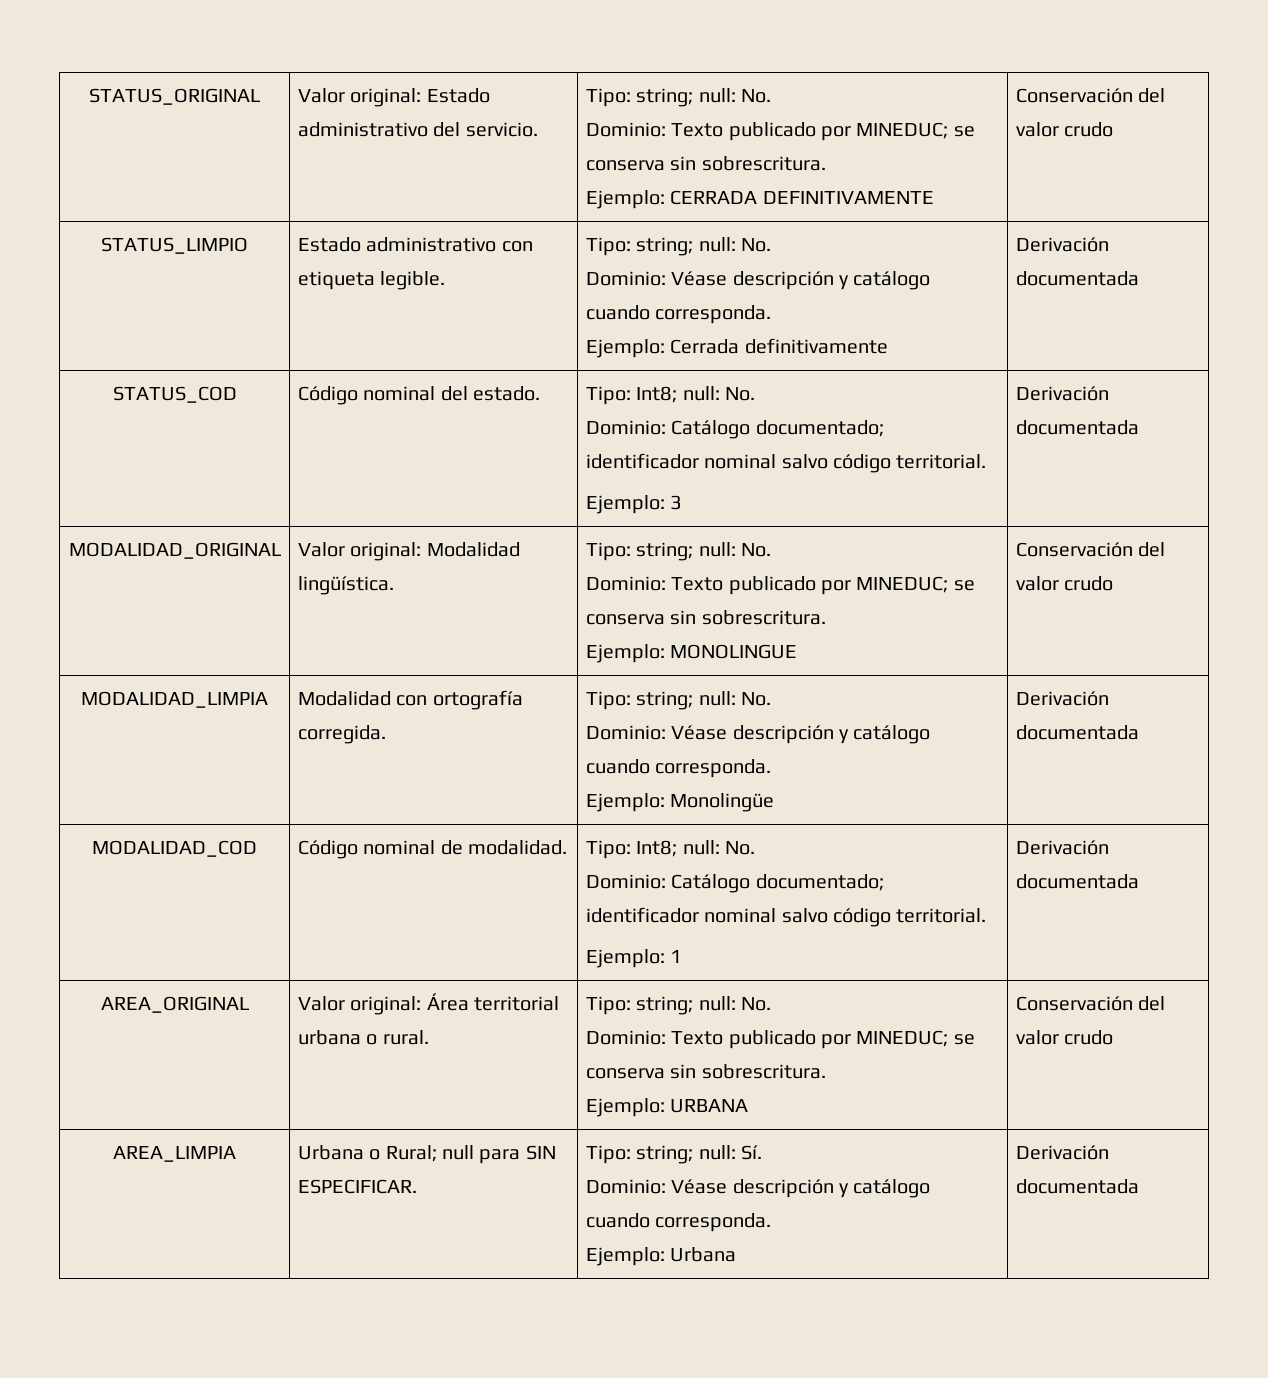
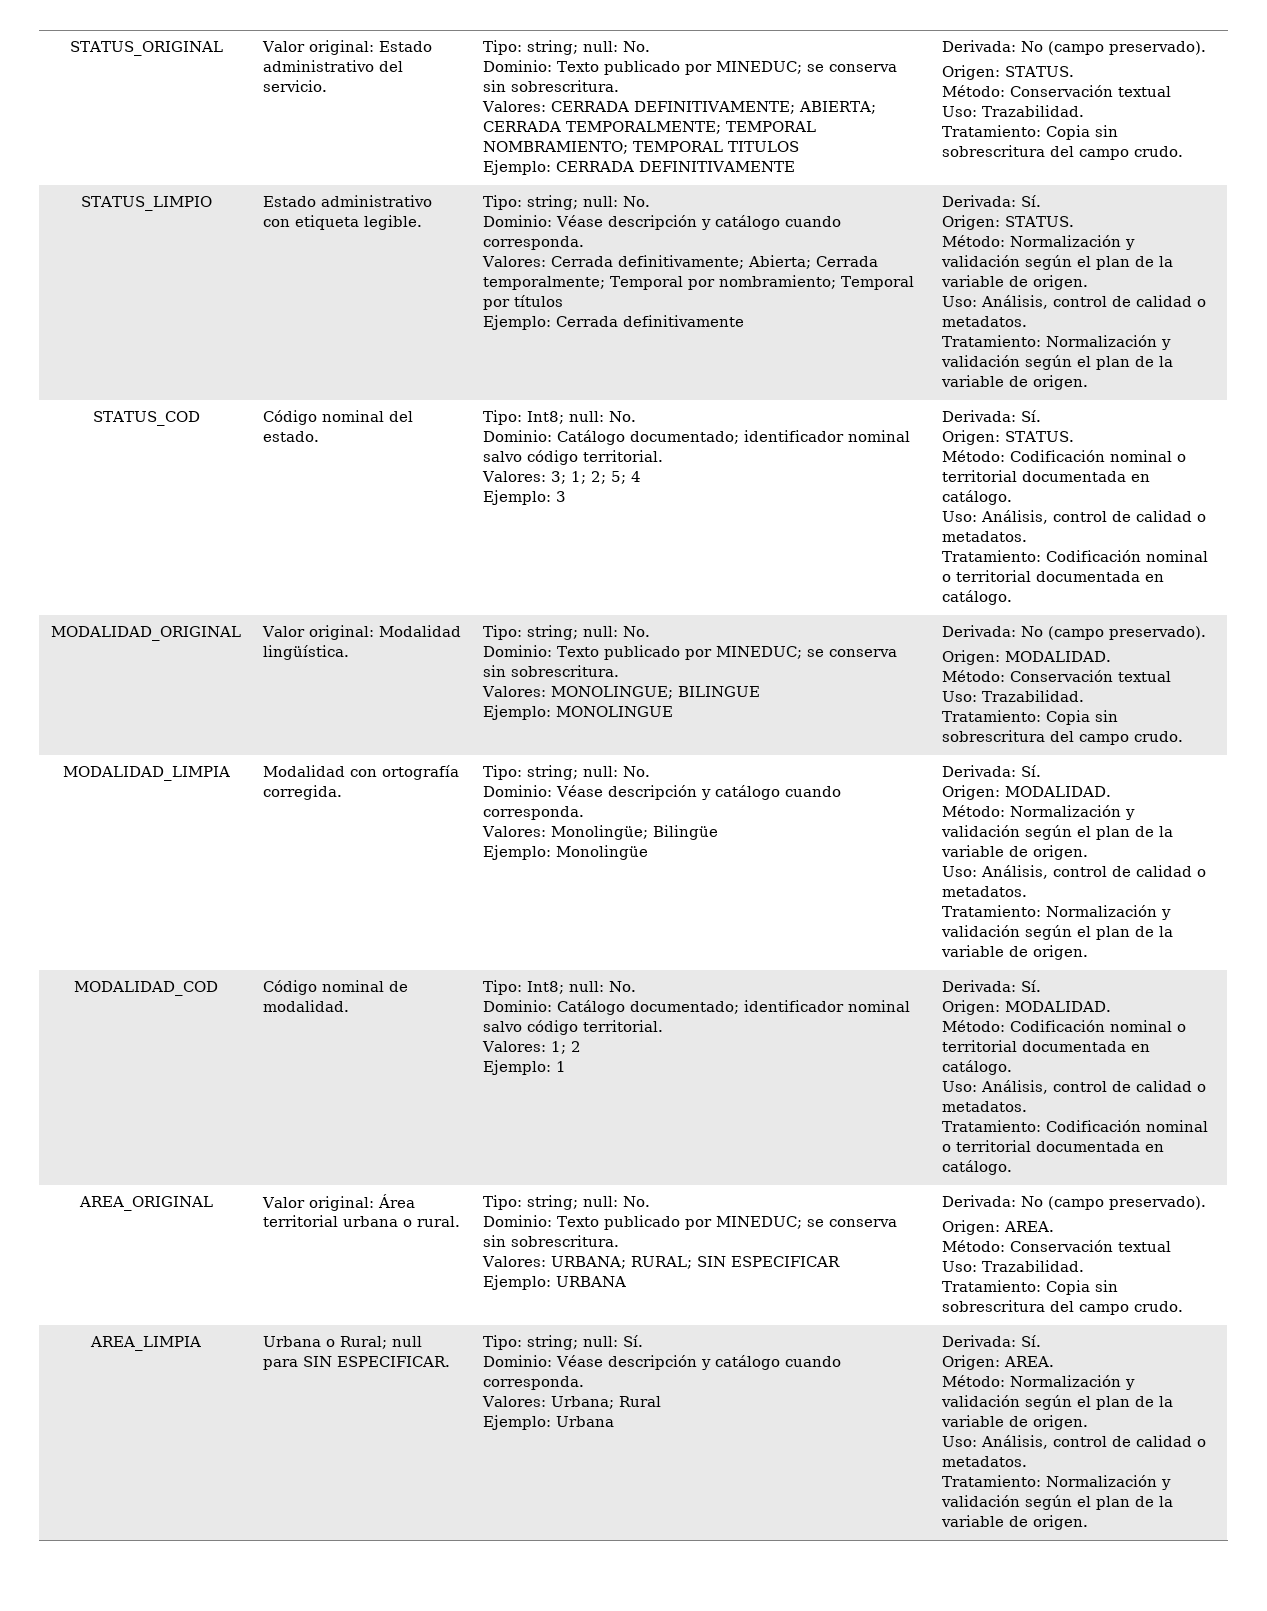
- Ejemplo: CERRADA DEFINITIVAMENTE | Conservación del valor crudo
+ Valores: CERRADA DEFINITIVAMENTE; ABIERTA; CERRADA TEMPORALMENTE; TEMPORAL NOMBRAMIENTO; TEMPORAL TITULOS
+ Ejemplo: CERRADA DEFINITIVAMENTE | Derivada: No (campo preservado).
+ Origen: STATUS.
+ Método: Conservación textual
+ Uso: Trazabilidad.
+ Tratamiento: Copia sin sobrescritura del campo crudo.
- Ejemplo: Cerrada definitivamente | Derivación documentada
+ Valores: Cerrada definitivamente; Abierta; Cerrada temporalmente; Temporal por nombramiento; Temporal por títulos
+ Ejemplo: Cerrada definitivamente | Derivada: Sí.
+ Origen: STATUS.
+ Método: Normalización y validación según el plan de la variable de origen.
+ Uso: Análisis, control de calidad o metadatos.
+ Tratamiento: Normalización y validación según el plan de la variable de origen.
- Ejemplo: 3 | Derivación documentada
+ Valores: 3; 1; 2; 5; 4
+ Ejemplo: 3 | Derivada: Sí.
+ Origen: STATUS.
+ Método: Codificación nominal o territorial documentada en catálogo.
+ Uso: Análisis, control de calidad o metadatos.
+ Tratamiento: Codificación nominal o territorial documentada en catálogo.
+ Valores: MONOLINGUE; BILINGUE
- Ejemplo: MONOLINGUE | Conservación del valor crudo
+ Ejemplo: MONOLINGUE | Derivada: No (campo preservado).
+ Origen: MODALIDAD.
+ Método: Conservación textual
+ Uso: Trazabilidad.
+ Tratamiento: Copia sin sobrescritura del campo crudo.
+ Valores: Monolingüe; Bilingüe
- Ejemplo: Monolingüe | Derivación documentada
+ Ejemplo: Monolingüe | Derivada: Sí.
+ Origen: MODALIDAD.
+ Método: Normalización y validación según el plan de la variable de origen.
+ Uso: Análisis, control de calidad o metadatos.
+ Tratamiento: Normalización y validación según el plan de la variable de origen.
+ Valores: 1; 2
- Ejemplo: 1 | Derivación documentada
+ Ejemplo: 1 | Derivada: Sí.
+ Origen: MODALIDAD.
+ Método: Codificación nominal o territorial documentada en catálogo.
+ Uso: Análisis, control de calidad o metadatos.
+ Tratamiento: Codificación nominal o territorial documentada en catálogo.
- Ejemplo: URBANA | Conservación del valor crudo
+ Valores: URBANA; RURAL; SIN ESPECIFICAR
+ Ejemplo: URBANA | Derivada: No (campo preservado).
+ Origen: AREA.
+ Método: Conservación textual
+ Uso: Trazabilidad.
+ Tratamiento: Copia sin sobrescritura del campo crudo.
+ Valores: Urbana; Rural
- Ejemplo: Urbana | Derivación documentada
+ Ejemplo: Urbana | Derivada: Sí.
+ Origen: AREA.
+ Método: Normalización y validación según el plan de la variable de origen.
+ Uso: Análisis, control de calidad o metadatos.
+ Tratamiento: Normalización y validación según el plan de la variable de origen.

